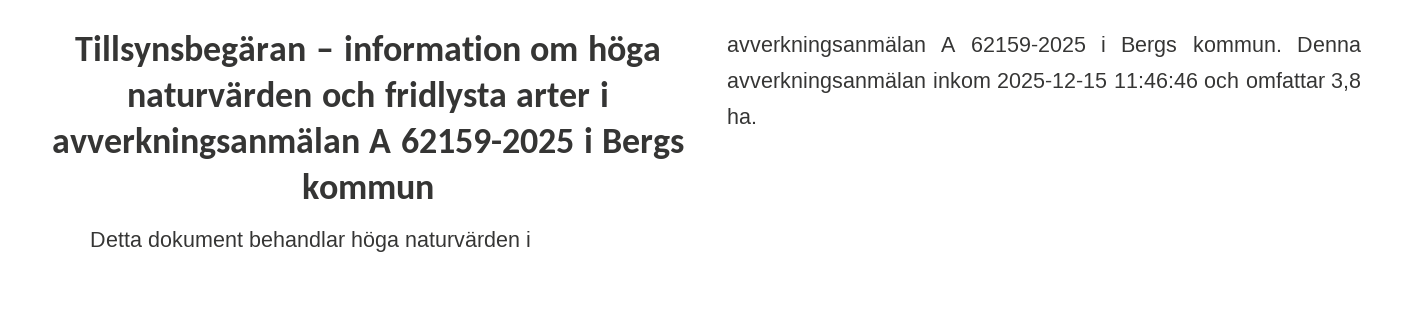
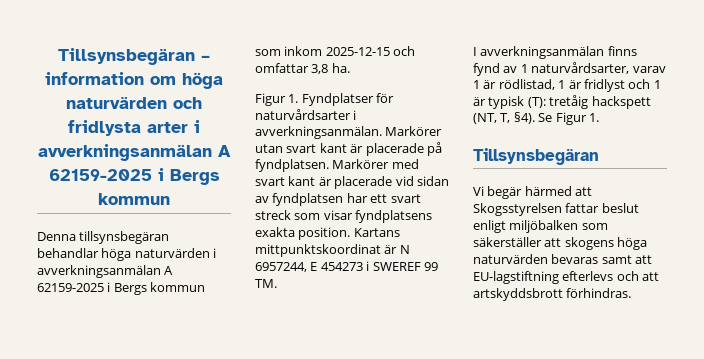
- Detta dokument behandlar höga naturvärden i avverkningsanmälan A 62159-2025 i Bergs kommun. Denna avverkningsanmälan inkom 2025-12-15 11:46:46 och omfattar 3,8 ha.
+ Denna tillsynsbegäran behandlar höga naturvärden i avverkningsanmälan A 62159-2025 i Bergs kommun som inkom 2025-12-15 och omfattar 3,8 ha.
+ Figur 1. Fyndplatser för naturvårdsarter i avverkningsanmälan. Markörer utan svart kant är placerade på fyndplatsen. Markörer med svart kant är placerade vid sidan av fyndplatsen har ett svart streck som visar fyndplatsens exakta position. Kartans mittpunktskoordinat är N 6957244, E 454273 i SWEREF 99 TM.
+ I avverkningsanmälan finns fynd av 1 naturvårdsarter, varav 1 är rödlistad, 1 är fridlyst och 1 är typisk (T): tretåig hackspett (NT, T, §4). Se Figur 1.
+ Tillsynsbegäran
+ Vi begär härmed att Skogsstyrelsen fattar beslut enligt miljöbalken som säkerställer att skogens höga naturvärden bevaras samt att EU-lagstiftning efterlevs och att artskyddsbrott förhindras.

